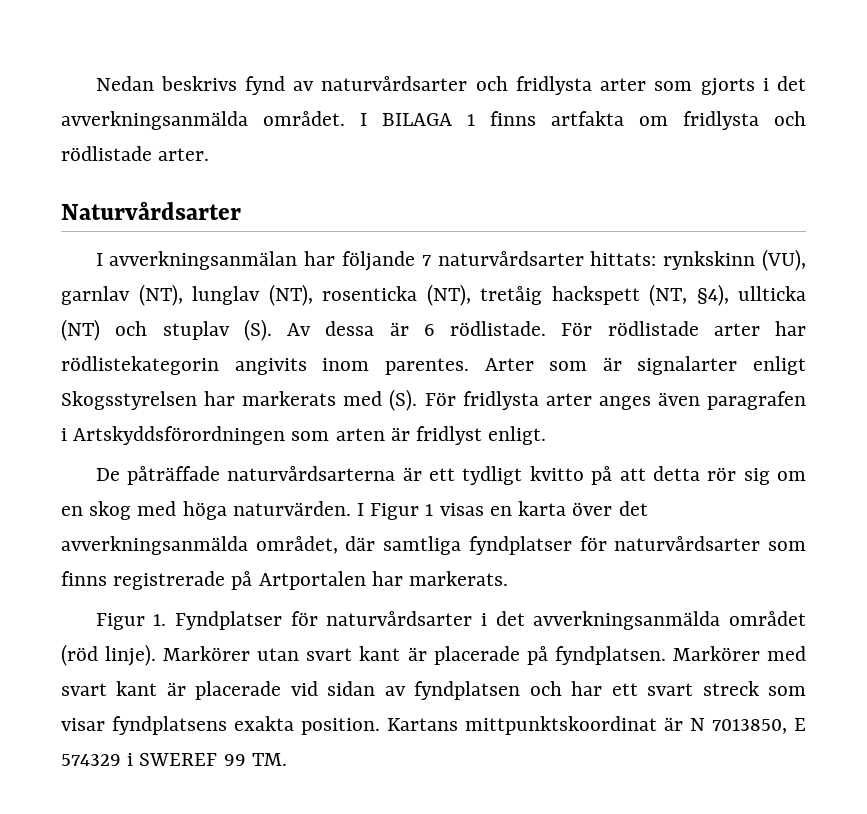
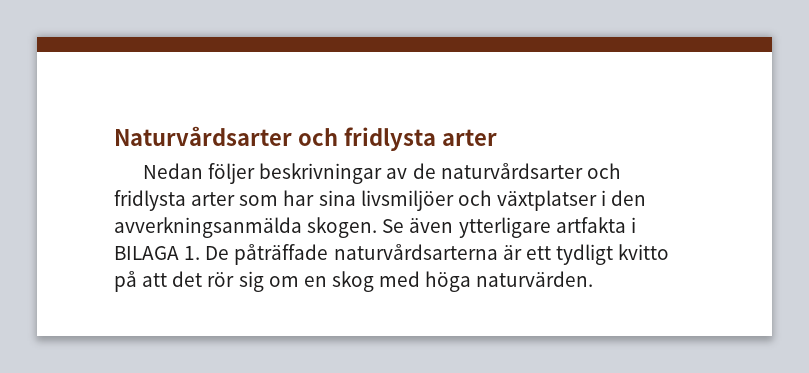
- Nedan beskrivs fynd av naturvårdsarter och fridlysta arter som gjorts i det avverkningsanmälda området. I BILAGA 1 finns artfakta om fridlysta och rödlistade arter.
- Naturvårdsarter
- I avverkningsanmälan har följande 7 naturvårdsarter hittats: rynkskinn (VU), garnlav (NT), lunglav (NT), rosenticka (NT), tretåig hackspett (NT, §4), ullticka (NT) och stuplav (S). Av dessa är 6 rödlistade. För rödlistade arter har rödlistekategorin angivits inom parentes. Arter som är signalarter enligt Skogsstyrelsen har markerats med (S). För fridlysta arter anges även paragrafen i Artskyddsförordningen som arten är fridlyst enligt.
- De påträffade naturvårdsarterna är ett tydligt kvitto på att detta rör sig om en skog med höga naturvärden. I Figur 1 visas en karta över det avverkningsanmälda området, där samtliga fyndplatser för naturvårdsarter som finns registrerade på Artportalen har markerats.
- Figur 1. Fyndplatser för naturvårdsarter i det avverkningsanmälda området (röd linje). Markörer utan svart kant är placerade på fyndplatsen. Markörer med svart kant är placerade vid sidan av fyndplatsen och har ett svart streck som visar fyndplatsens exakta position. Kartans mittpunktskoordinat är N 7013850, E 574329 i SWEREF 99 TM.
+ Naturvårdsarter och fridlysta arter
+ Nedan följer beskrivningar av de naturvårdsarter och fridlysta arter som har sina livsmiljöer och växtplatser i den avverkningsanmälda skogen. Se även ytterligare artfakta i BILAGA 1. De påträffade naturvårdsarterna är ett tydligt kvitto på att det rör sig om en skog med höga naturvärden.

